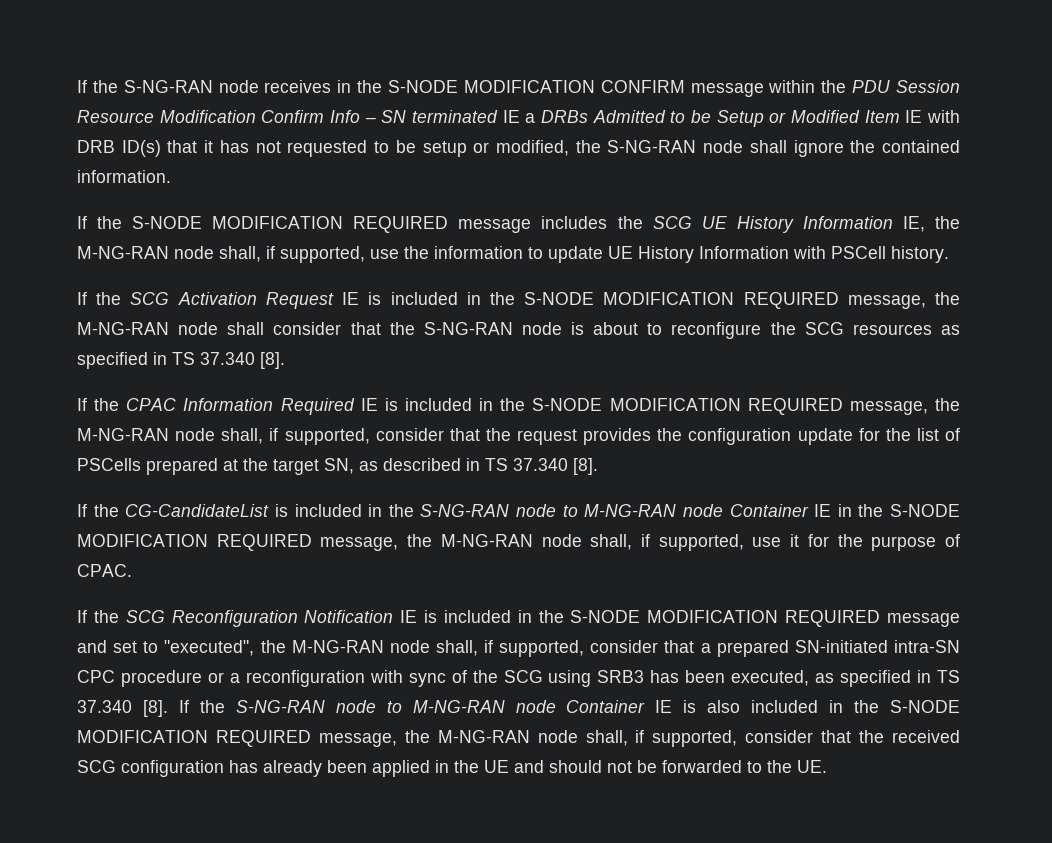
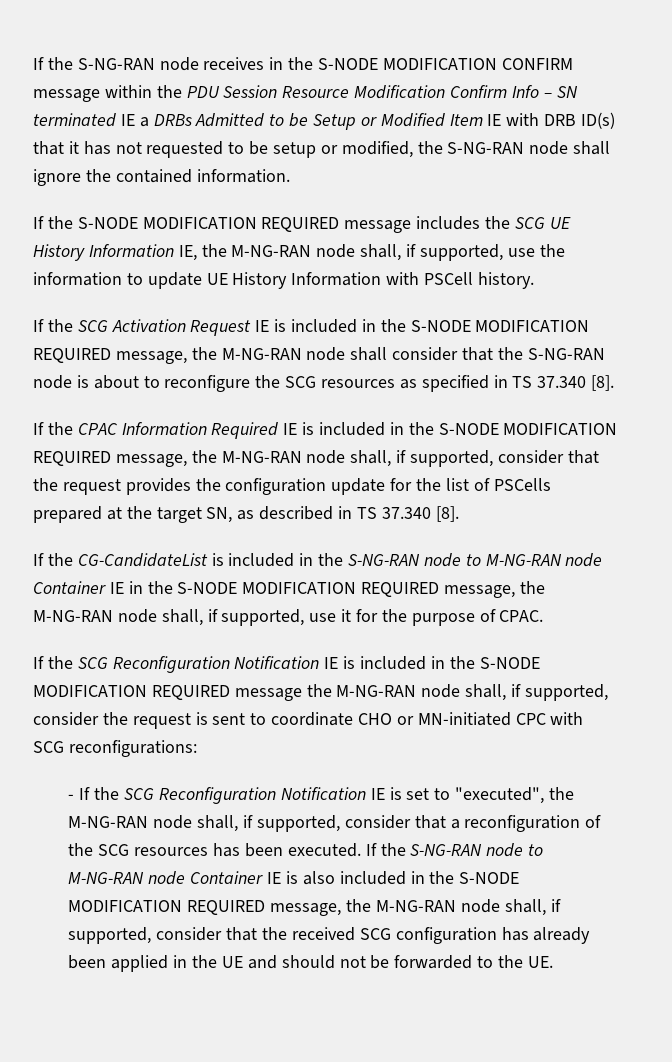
- If the SCG Reconfiguration Notification IE is included in the S-NODE MODIFICATION REQUIRED message and set to "executed", the M-NG-RAN node shall, if supported, consider that a prepared SN-initiated intra-SN CPC procedure or a reconfiguration with sync of the SCG using SRB3 has been executed, as specified in TS 37.340 [8].
+ If the SCG Reconfiguration Notification IE is included in the S-NODE MODIFICATION REQUIRED message the M-NG-RAN node shall, if supported, consider the request is sent to coordinate CHO or MN-initiated CPC with SCG reconfigurations:
+ - If the SCG Reconfiguration Notification IE is set to "executed", the M-NG-RAN node shall, if supported, consider that a reconfiguration of the SCG resources has been executed.

